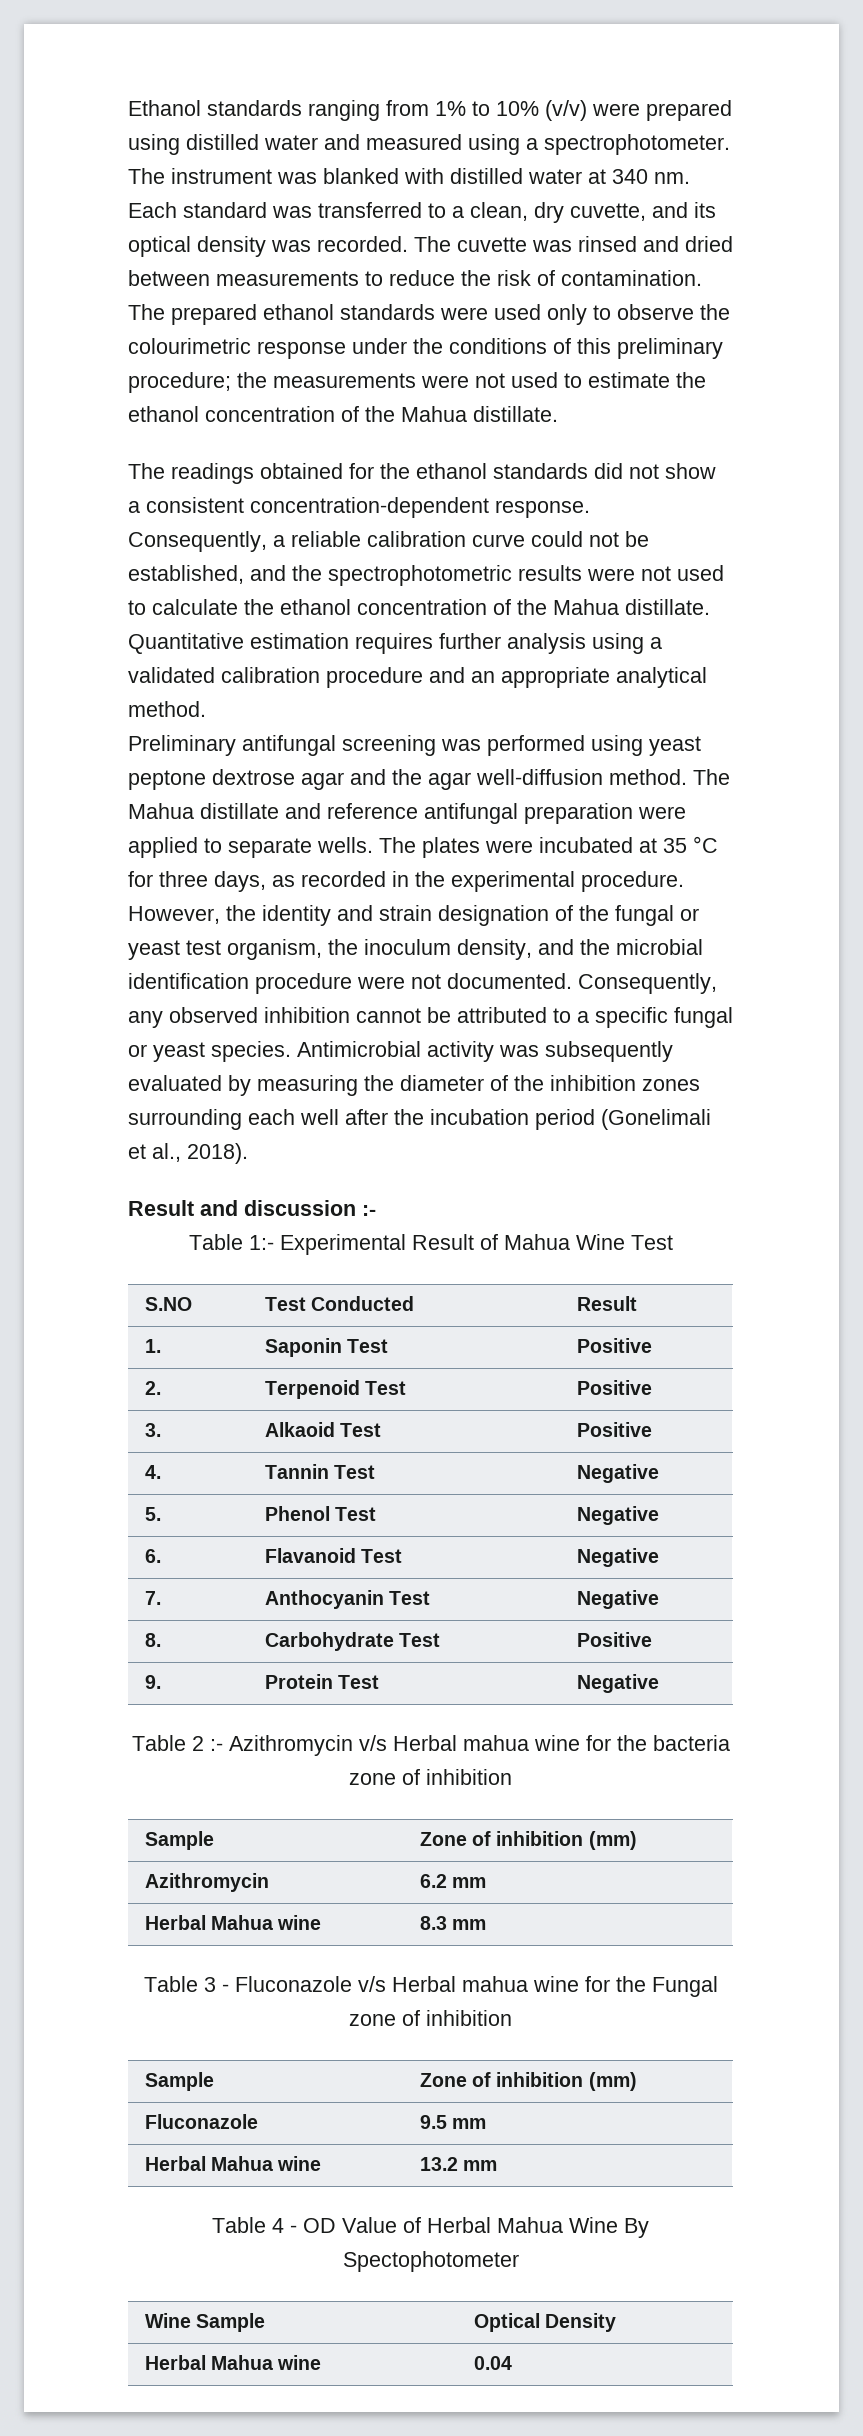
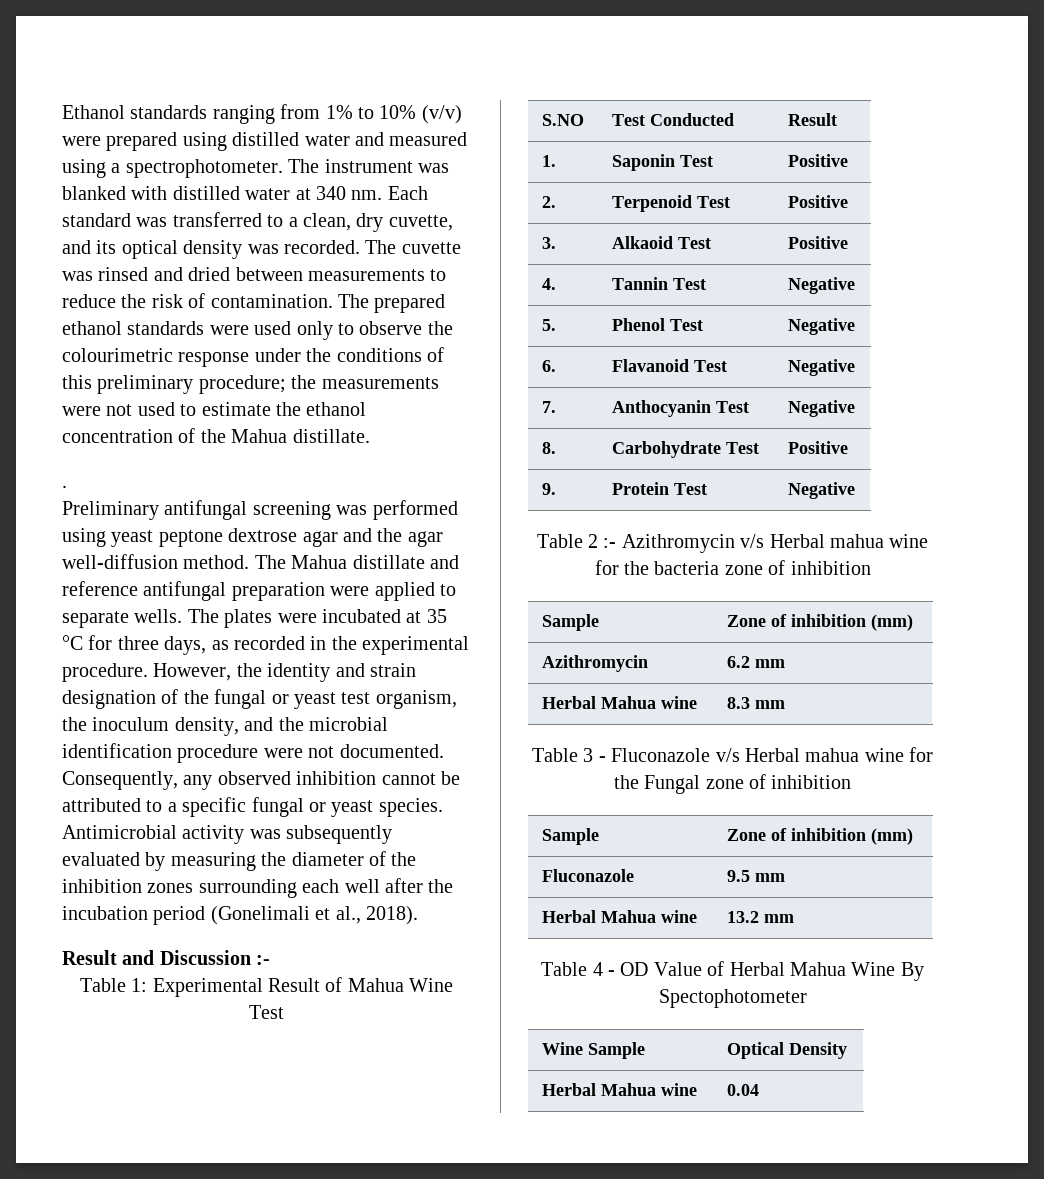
- The readings obtained for the ethanol standards did not show a consistent concentration-dependent response. Consequently, a reliable calibration curve could not be established, and the spectrophotometric results were not used to calculate the ethanol concentration of the Mahua distillate. Quantitative estimation requires further analysis using a validated calibration procedure and an appropriate analytical method.
+ .
- Result and discussion :-
+ Result and Discussion :-
- Table 1:- Experimental Result of Mahua Wine Test
+ Table 1: Experimental Result of Mahua Wine Test

